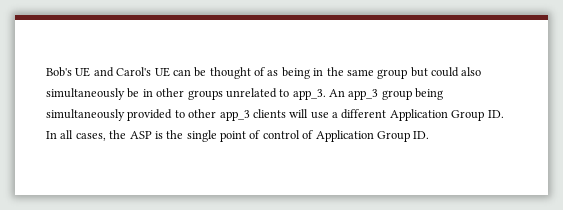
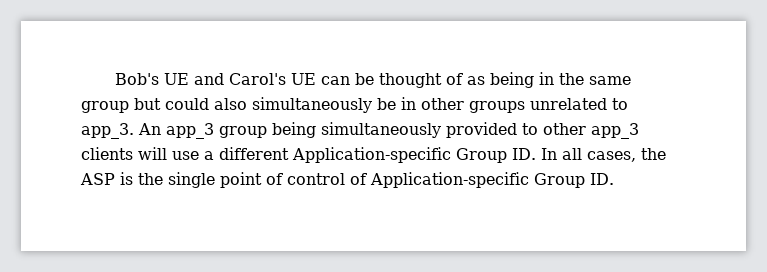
- An app_3 group being simultaneously provided to other app_3 clients will use a different Application Group ID. In all cases, the ASP is the single point of control of Application Group ID.
+ An app_3 group being simultaneously provided to other app_3 clients will use a different Application-specific Group ID. In all cases, the ASP is the single point of control of Application-specific Group ID.

